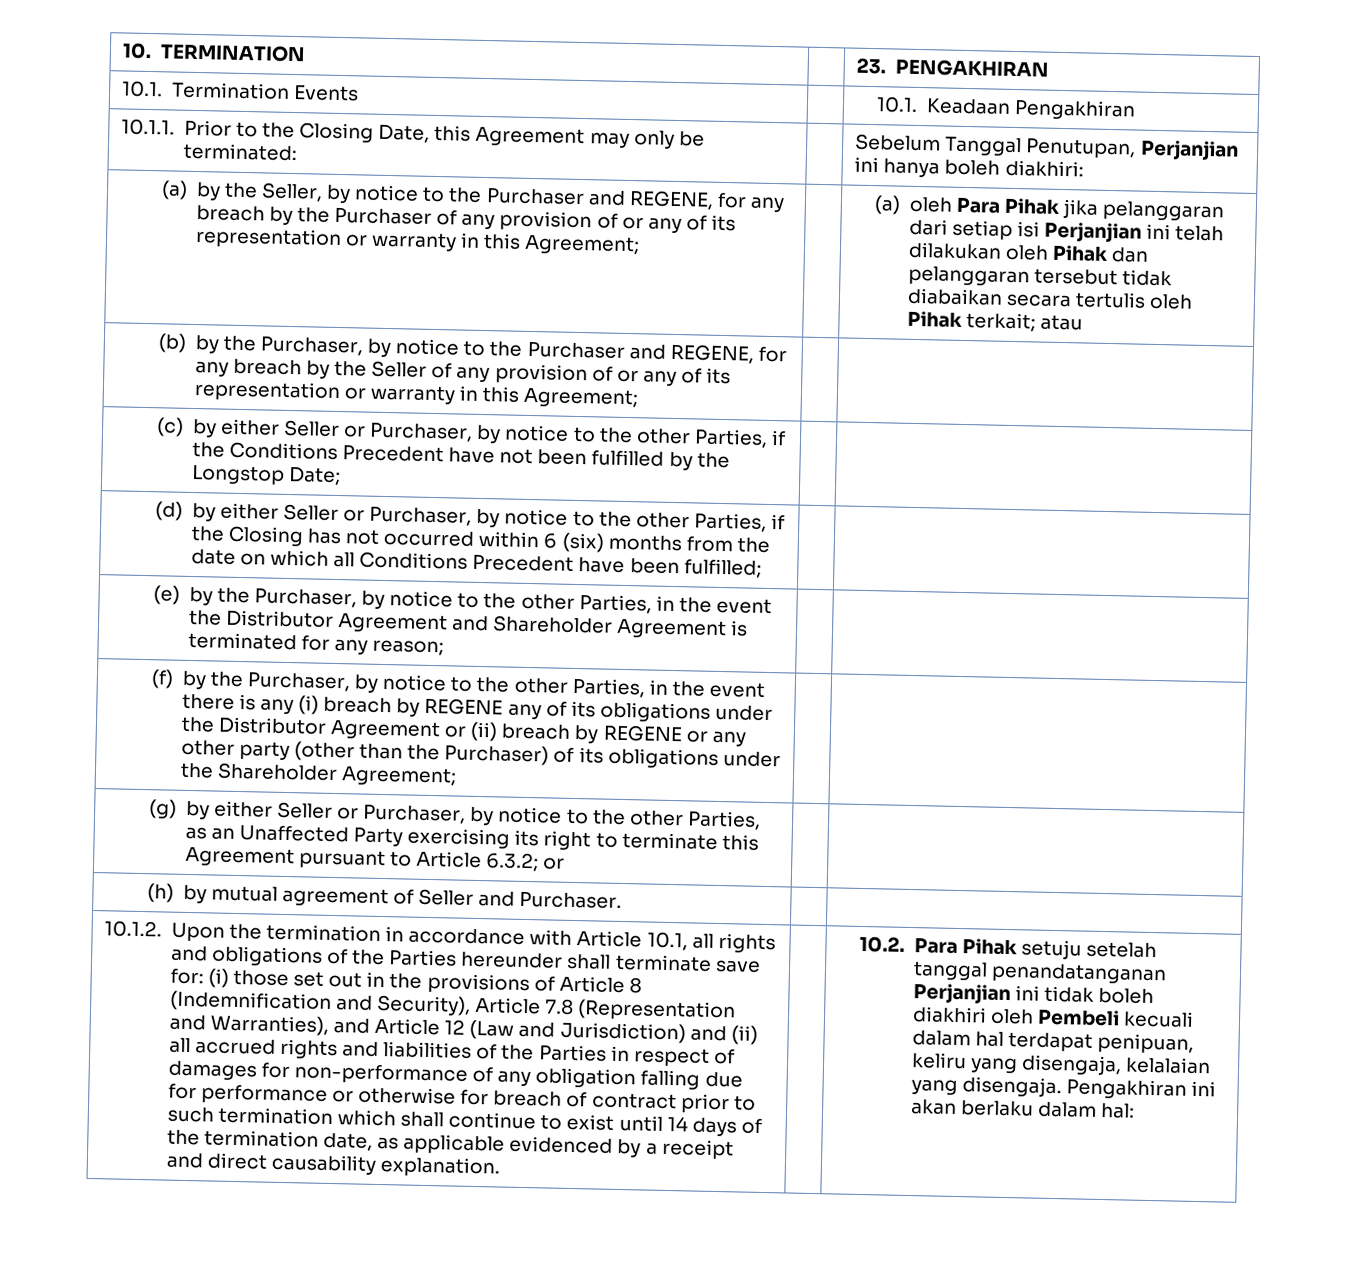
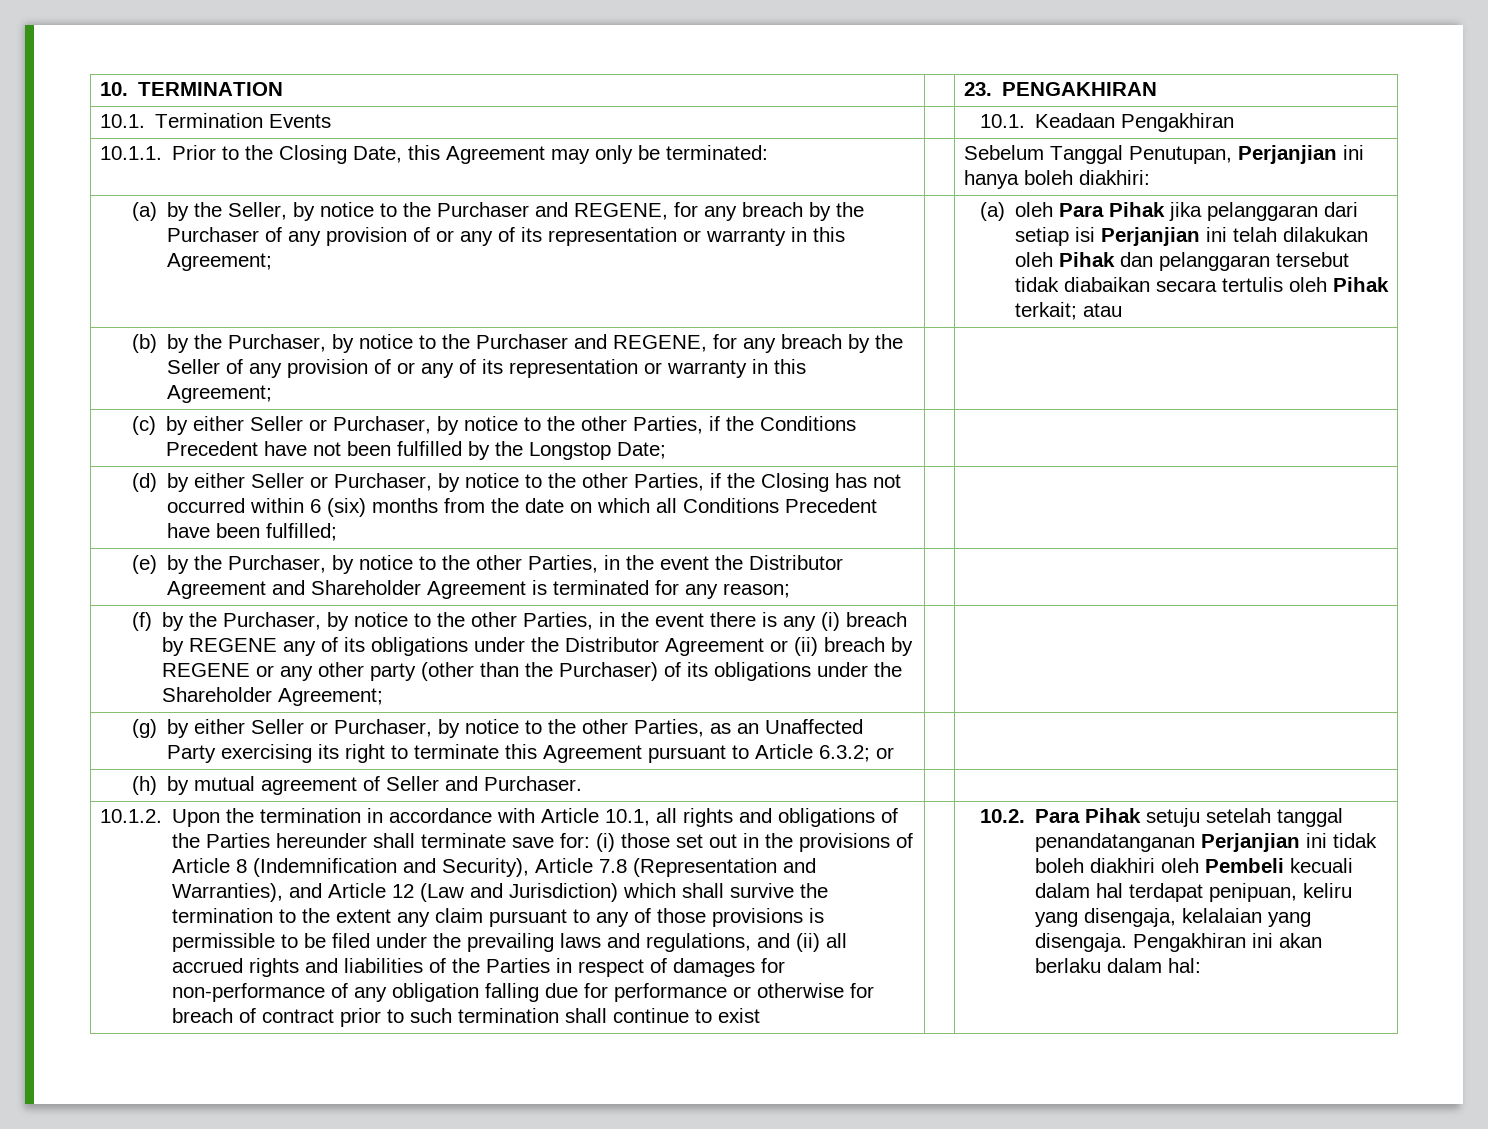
- (i) those set out in the provisions of Article 8 (Indemnification and Security), Article 7.8 (Representation and Warranties), and Article 12 (Law and Jurisdiction) and (ii) all accrued rights and liabilities of the Parties in respect of damages for non-performance of any obligation falling due for performance or otherwise for breach of contract prior to such termination which shall continue to exist until 14 days of the termination date, as applicable evidenced by a receipt and direct causability explanation.
+ (i) those set out in the provisions of Article 8 (Indemnification and Security), Article 7.8 (Representation and Warranties), and Article 12 (Law and Jurisdiction) which shall survive the termination to the extent any claim pursuant to any of those provisions is permissible to be filed under the prevailing laws and regulations, and (ii) all accrued rights and liabilities of the Parties in respect of damages for non-performance of any obligation falling due for performance or otherwise for breach of contract prior to such termination shall continue to exist

